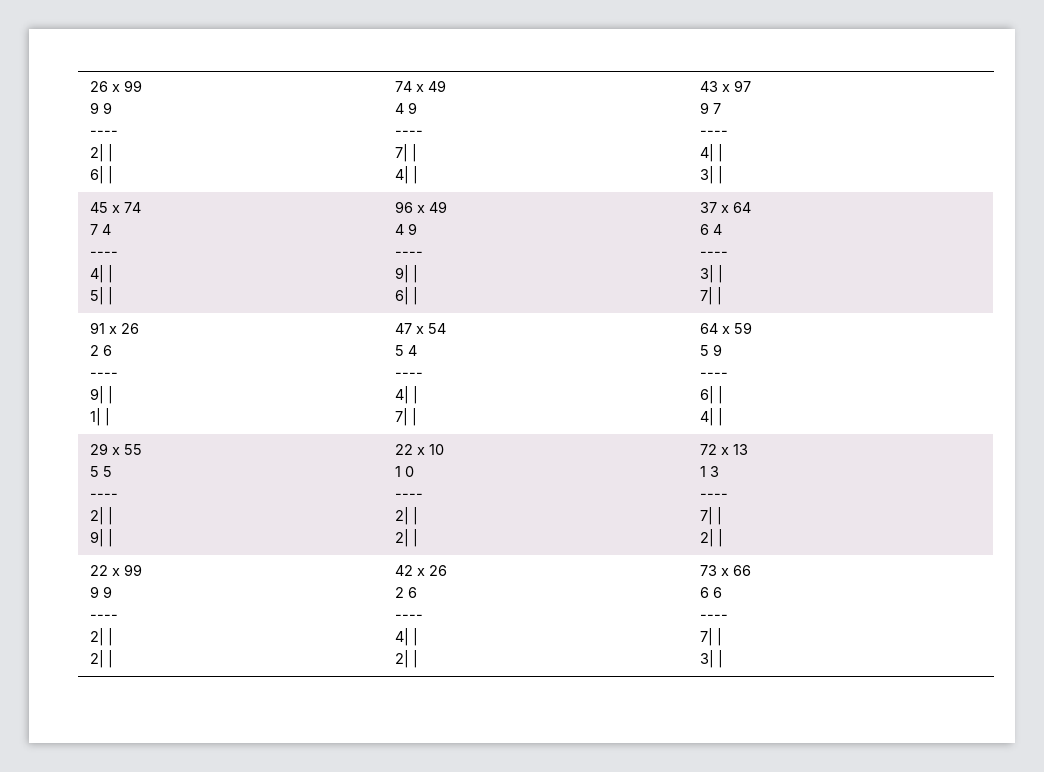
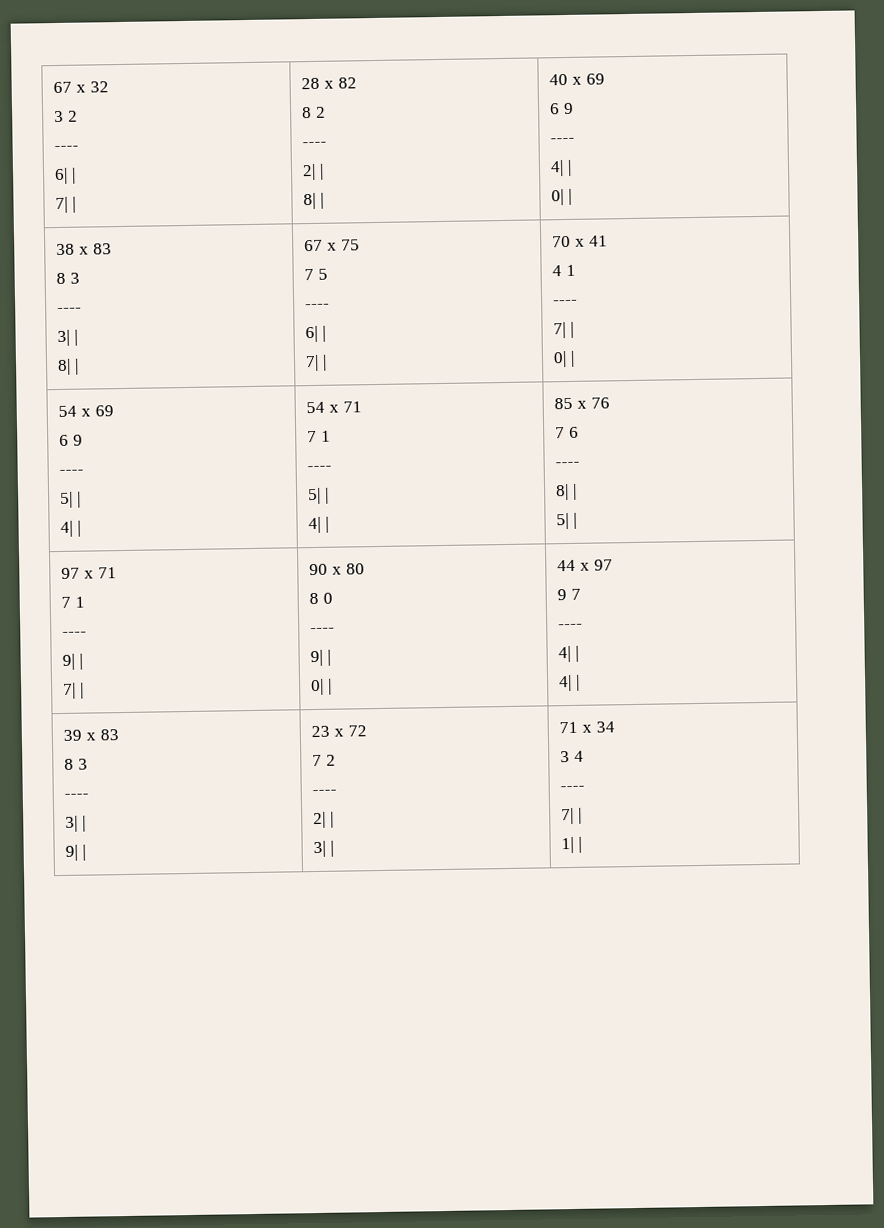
- 26 x 99
- 9 9
+ 67 x 32
+ 3 2
+ ----
+ 6| |
+ 7| | | 28 x 82
+ 8 2
  ----
  2| |
- 6| | | 74 x 49
- 4 9
+ 8| | | 40 x 69
+ 6 9
+ ----
+ 4| |
+ 0| |
+ 38 x 83
+ 8 3
+ ----
+ 3| |
+ 8| | | 67 x 75
+ 7 5
+ ----
+ 6| |
+ 7| | | 70 x 41
+ 4 1
  ----
  7| |
- 4| | | 43 x 97
+ 0| |
+ 54 x 69
+ 6 9
+ ----
+ 5| |
+ 4| | | 54 x 71
+ 7 1
+ ----
+ 5| |
+ 4| | | 85 x 76
+ 7 6
+ ----
+ 8| |
+ 5| |
+ 97 x 71
+ 7 1
+ ----
+ 9| |
+ 7| | | 90 x 80
+ 8 0
+ ----
+ 9| |
+ 0| | | 44 x 97
  9 7
  ----
  4| |
- 3| |
- 45 x 74
- 7 4
- ----
  4| |
- 5| | | 96 x 49
- 4 9
- ----
- 9| |
- 6| | | 37 x 64
- 6 4
+ 39 x 83
+ 8 3
  ----
  3| |
- 7| |
- 91 x 26
- 2 6
- ----
- 9| |
- 1| | | 47 x 54
- 5 4
- ----
- 4| |
- 7| | | 64 x 59
- 5 9
- ----
- 6| |
- 4| |
- 29 x 55
- 5 5
+ 9| | | 23 x 72
+ 7 2
  ----
  2| |
- 9| | | 22 x 10
- 1 0
- ----
- 2| |
- 2| | | 72 x 13
- 1 3
+ 3| | | 71 x 34
+ 3 4
  ----
  7| |
- 2| |
- 22 x 99
- 9 9
- ----
- 2| |
- 2| | | 42 x 26
- 2 6
- ----
- 4| |
- 2| | | 73 x 66
- 6 6
- ----
- 7| |
- 3| |
+ 1| |

